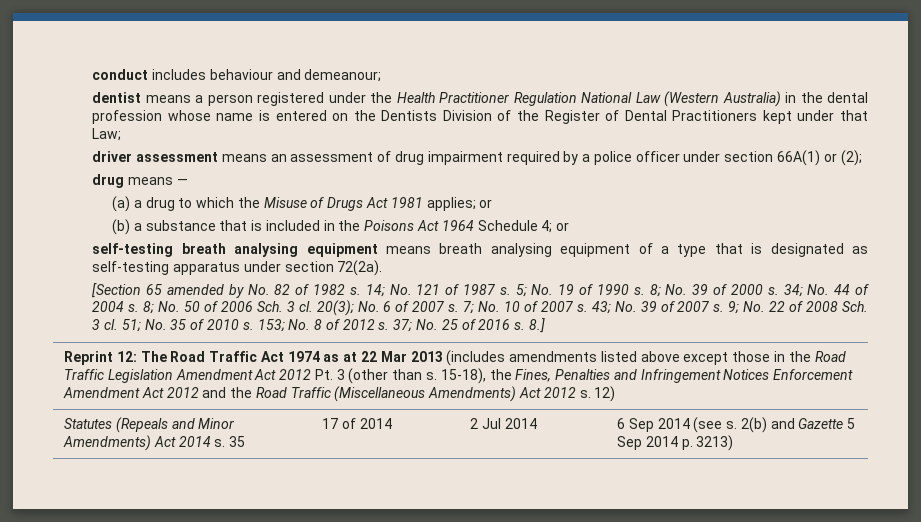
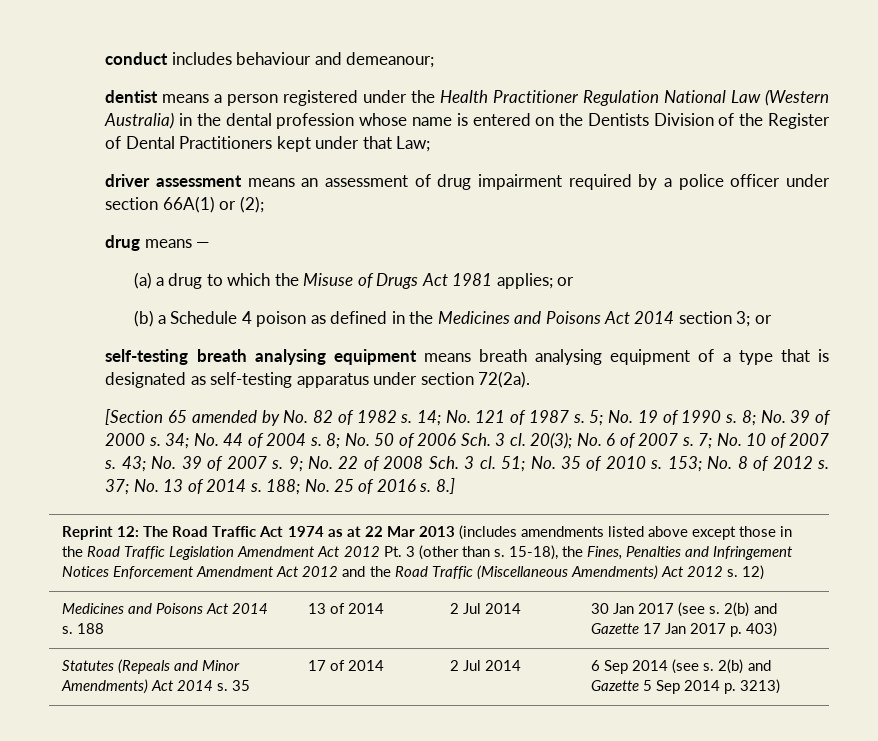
- (b) a substance that is included in the Poisons Act 1964 Schedule 4; or
+ (b) a Schedule 4 poison as defined in the Medicines and Poisons Act 2014 section 3; or
- 37; No. 25 of 2016 s.
+ 37; No. 13 of 2014 s. 188; No. 25 of 2016 s.
+ Medicines and Poisons Act 2014 s. 188 | 13 of 2014 | 2 Jul 2014 | 30 Jan 2017 (see s. 2(b) and Gazette 17 Jan 2017 p. 403)

